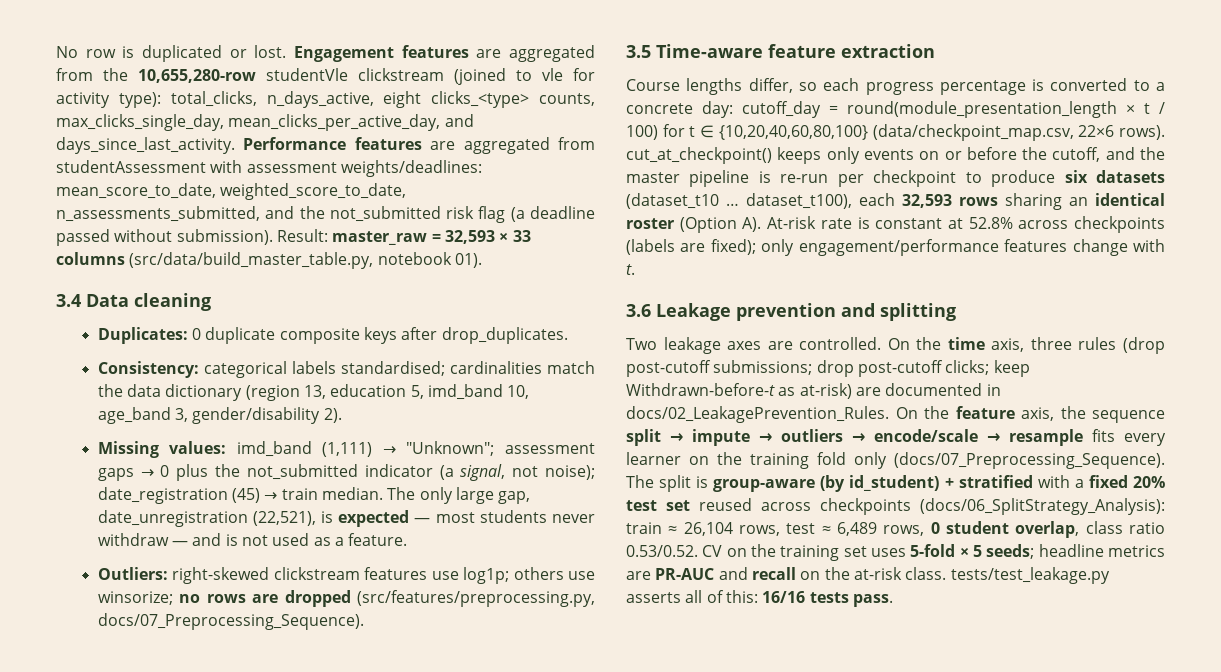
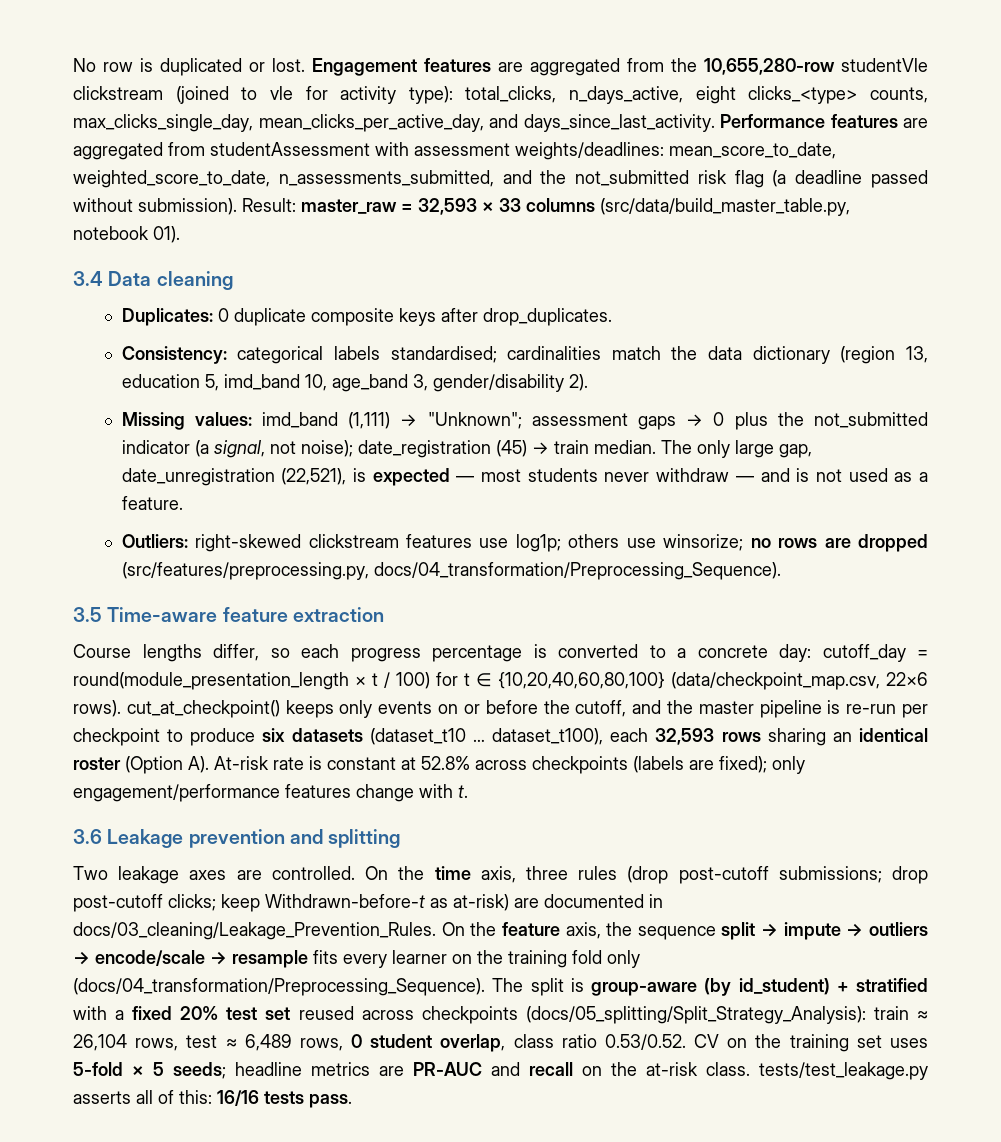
- Outliers: right-skewed clickstream features use log1p; others use winsorize; no rows are dropped (src/features/preprocessing.py, docs/07_Preprocessing_Sequence).
+ Outliers: right-skewed clickstream features use log1p; others use winsorize; no rows are dropped (src/features/preprocessing.py, docs/04_transformation/Preprocessing_Sequence).
- On the time axis, three rules (drop post-cutoff submissions; drop post-cutoff clicks; keep Withdrawn-before-t as at-risk) are documented in docs/02_LeakagePrevention_Rules.
+ On the time axis, three rules (drop post-cutoff submissions; drop post-cutoff clicks; keep Withdrawn-before-t as at-risk) are documented in docs/03_cleaning/Leakage_Prevention_Rules.
- On the feature axis, the sequence split → impute → outliers → encode/scale → resample fits every learner on the training fold only (docs/07_Preprocessing_Sequence).
+ On the feature axis, the sequence split → impute → outliers → encode/scale → resample fits every learner on the training fold only (docs/04_transformation/Preprocessing_Sequence).
- The split is group-aware (by id_student) + stratified with a fixed 20% test set reused across checkpoints (docs/06_SplitStrategy_Analysis): train ≈ 26,104 rows, test ≈ 6,489 rows, 0 student overlap, class ratio 0.53/0.52. CV on the training set uses 5-fold × 5 seeds; headline metrics are PR-AUC and recall on the at-risk class. tests/test_leakage.py asserts all of this: 16/16 tests pass.
+ The split is group-aware (by id_student) + stratified with a fixed 20% test set reused across checkpoints (docs/05_splitting/Split_Strategy_Analysis): train ≈ 26,104 rows, test ≈ 6,489 rows, 0 student overlap, class ratio 0.53/0.52. CV on the training set uses 5-fold × 5 seeds; headline metrics are PR-AUC and recall on the at-risk class. tests/test_leakage.py asserts all of this: 16/16 tests pass.

